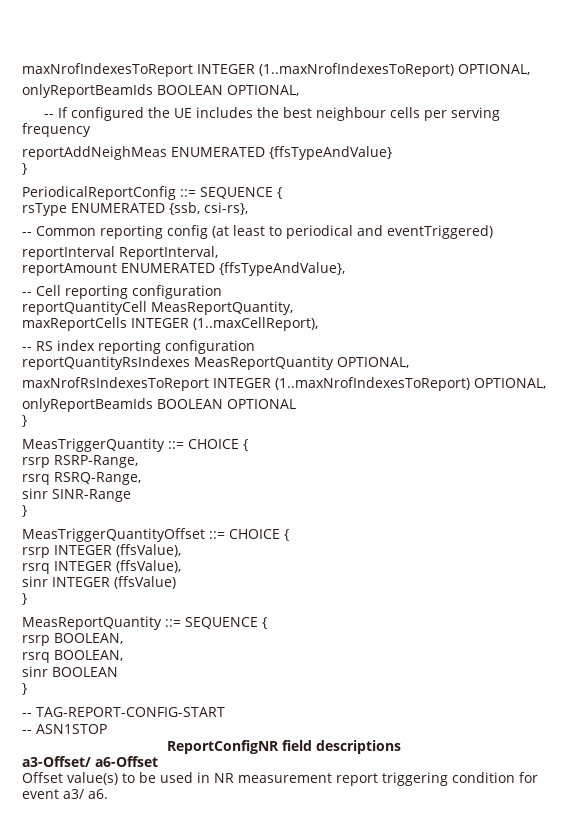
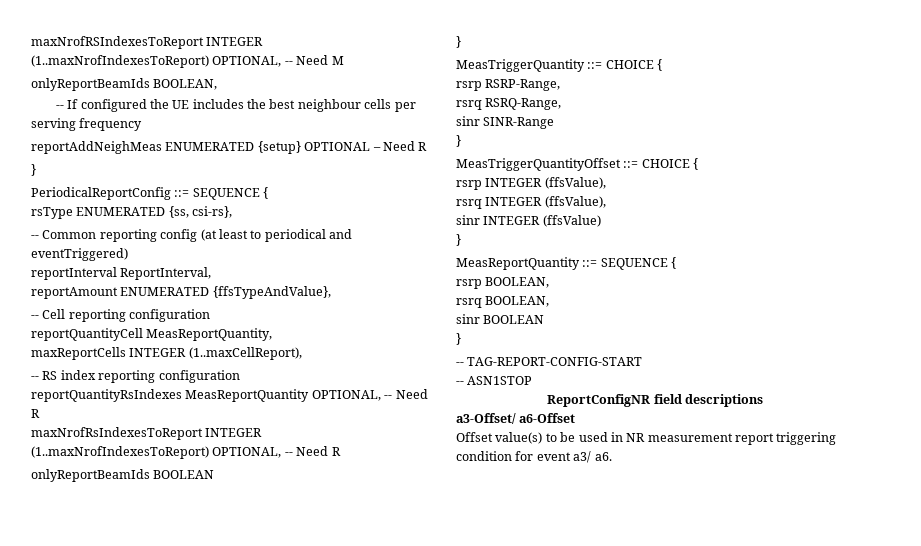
- maxNrofIndexesToReport INTEGER (1..maxNrofIndexesToReport) OPTIONAL,
- onlyReportBeamIds BOOLEAN OPTIONAL,
+ maxNrofRSIndexesToReport INTEGER (1..maxNrofIndexesToReport) OPTIONAL, -- Need M
+ onlyReportBeamIds BOOLEAN,
- reportAddNeighMeas ENUMERATED {ffsTypeAndValue}
+ reportAddNeighMeas ENUMERATED {setup} OPTIONAL – Need R
- rsType ENUMERATED {ssb, csi-rs},
+ rsType ENUMERATED {ss, csi-rs},
- reportQuantityRsIndexes MeasReportQuantity OPTIONAL,
+ reportQuantityRsIndexes MeasReportQuantity OPTIONAL, -- Need R
- maxNrofRsIndexesToReport INTEGER (1..maxNrofIndexesToReport) OPTIONAL,
- onlyReportBeamIds BOOLEAN OPTIONAL
+ maxNrofRsIndexesToReport INTEGER (1..maxNrofIndexesToReport) OPTIONAL, -- Need R
+ onlyReportBeamIds BOOLEAN

